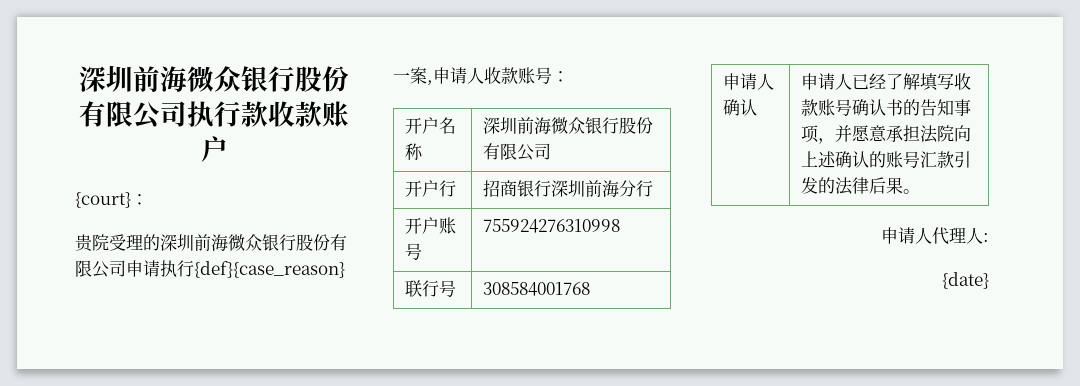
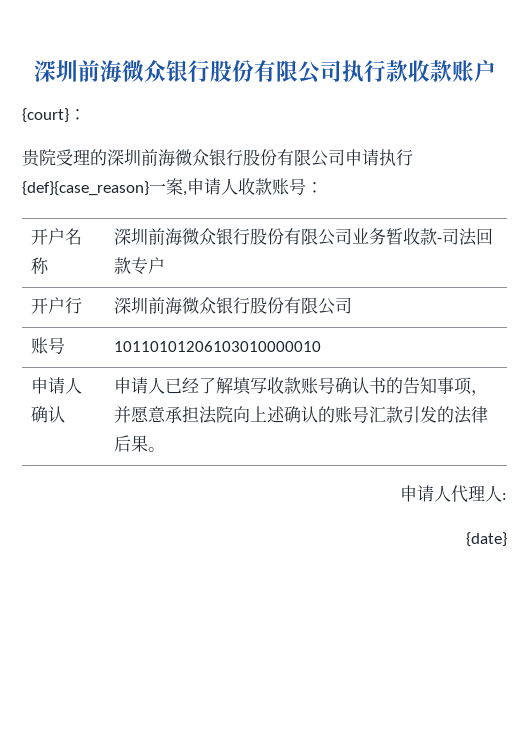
- 开户名称 | 深圳前海微众银行股份有限公司
+ 开户名称 | 深圳前海微众银行股份有限公司业务暂收款-司法回款专户
- 开户行 | 招商银行深圳前海分行
- 开户账号 | 755924276310998
- 联行号 | 308584001768
+ 开户行 | 深圳前海微众银行股份有限公司
+ 账号 | 10110101206103010000010

